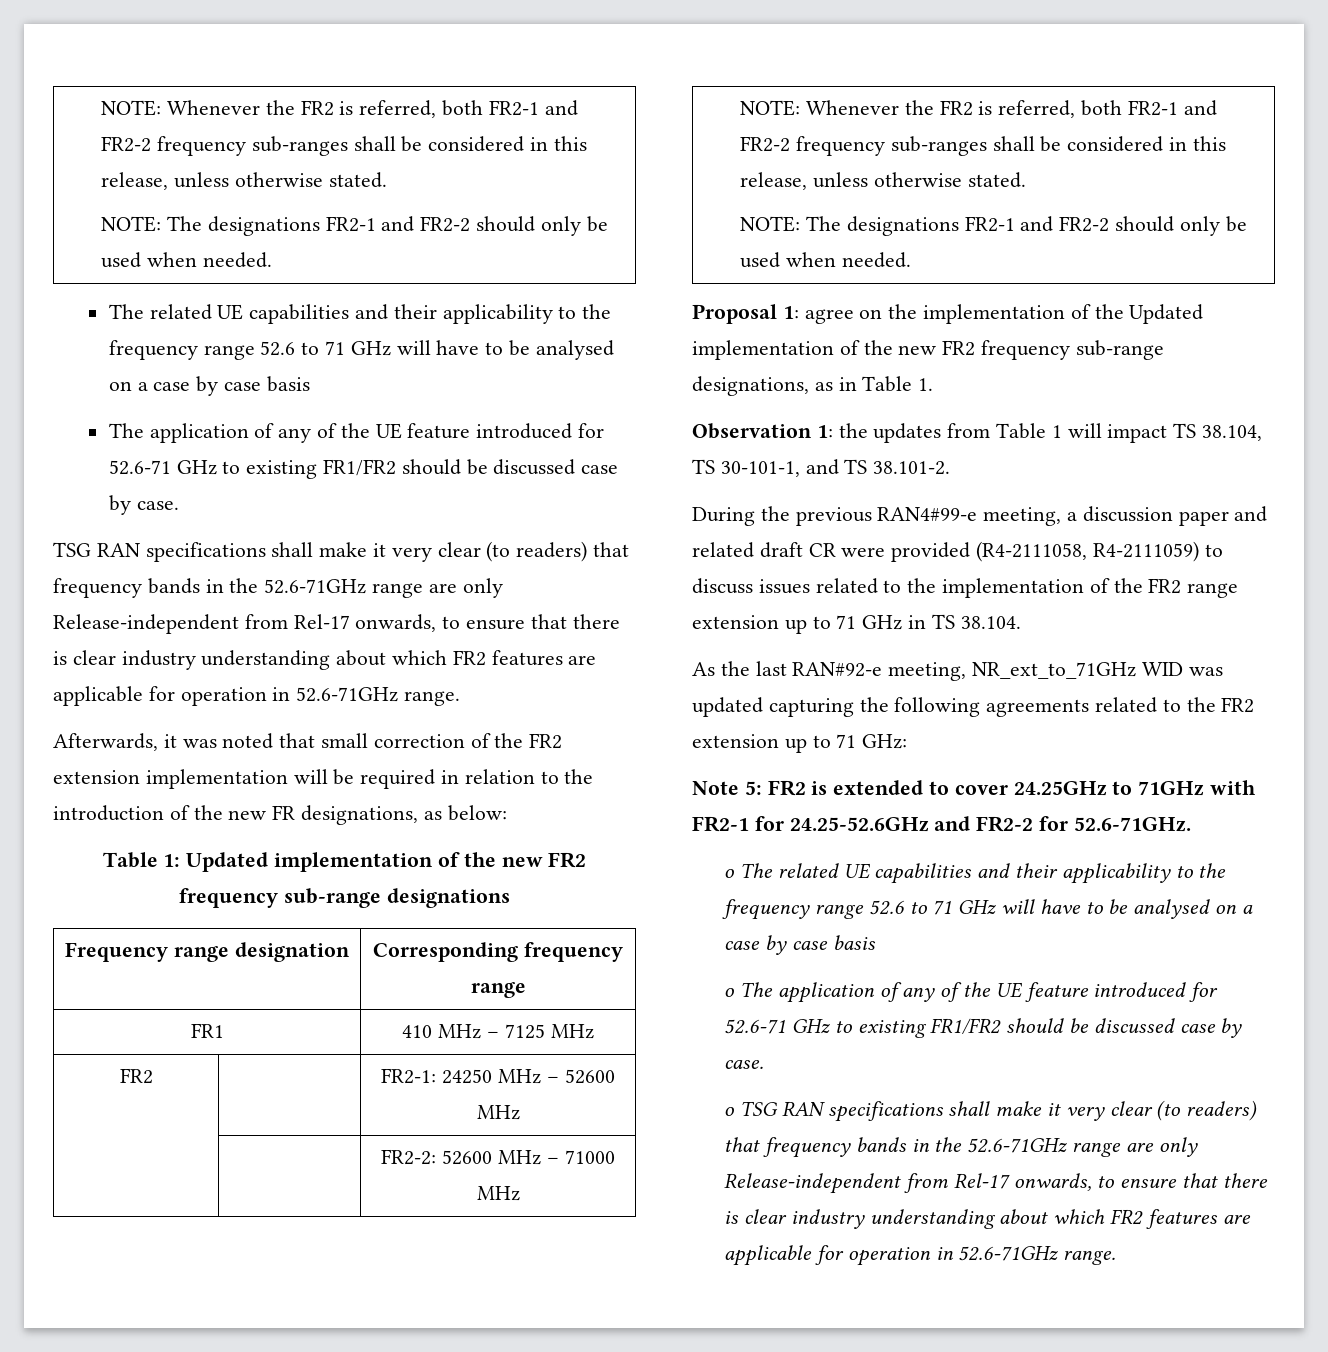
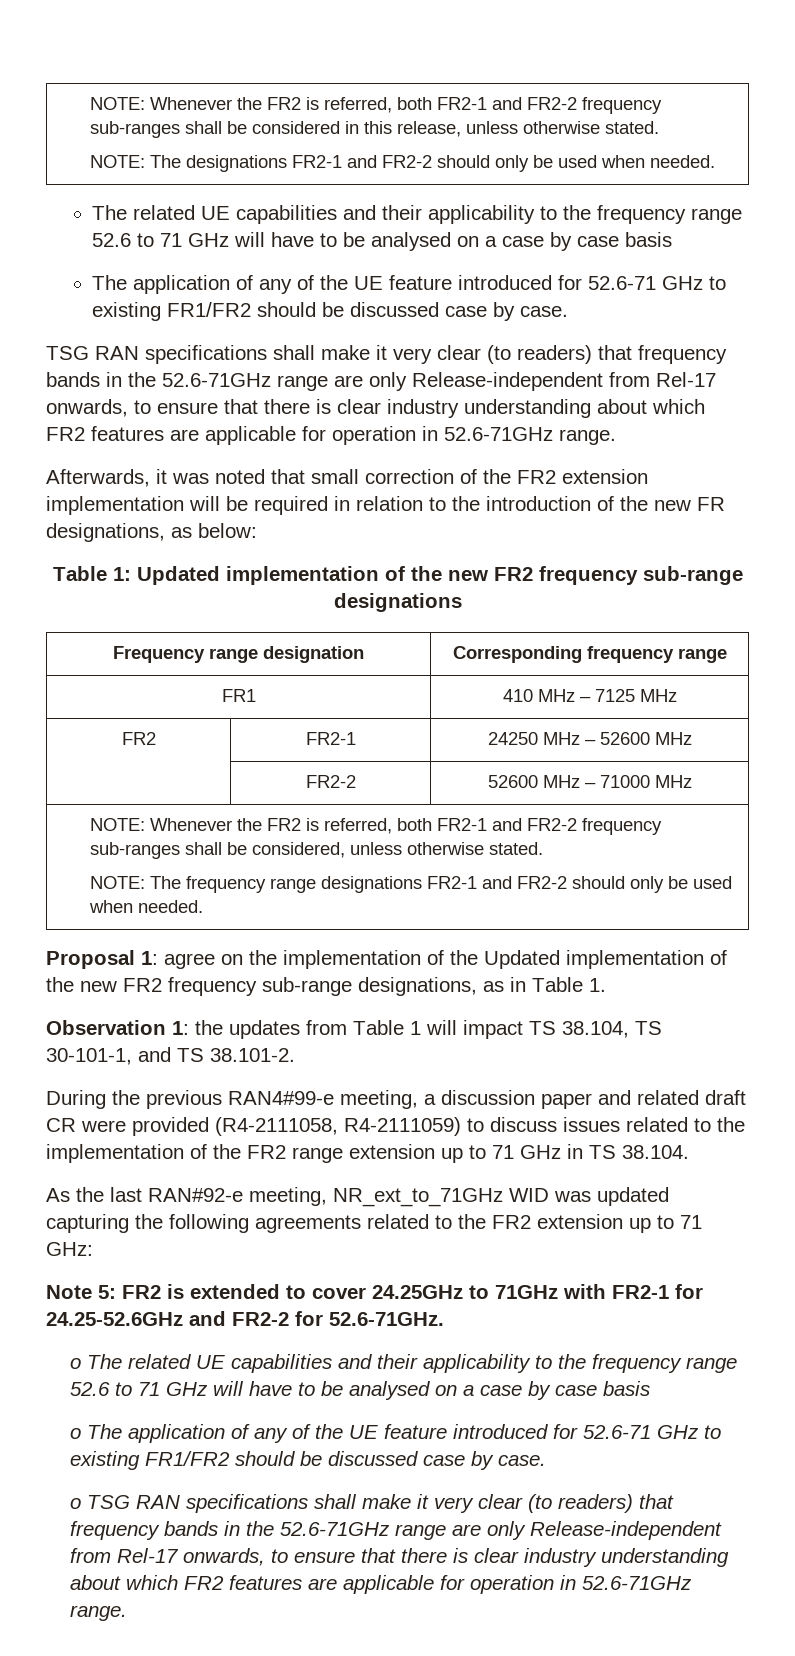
- FR2 | | FR2-1: 24250 MHz – 52600 MHz
+ FR2 | FR2-1 | 24250 MHz – 52600 MHz
- | | FR2-2: 52600 MHz – 71000 MHz
- NOTE: Whenever the FR2 is referred, both FR2-1 and FR2-2 frequency sub-ranges shall be considered in this release, unless otherwise stated.
- NOTE: The designations FR2-1 and FR2-2 should only be used when needed.
+ | FR2-2 | 52600 MHz – 71000 MHz
+ NOTE: Whenever the FR2 is referred, both FR2-1 and FR2-2 frequency sub-ranges shall be considered, unless otherwise stated.
+ NOTE: The frequency range designations FR2-1 and FR2-2 should only be used when needed.

